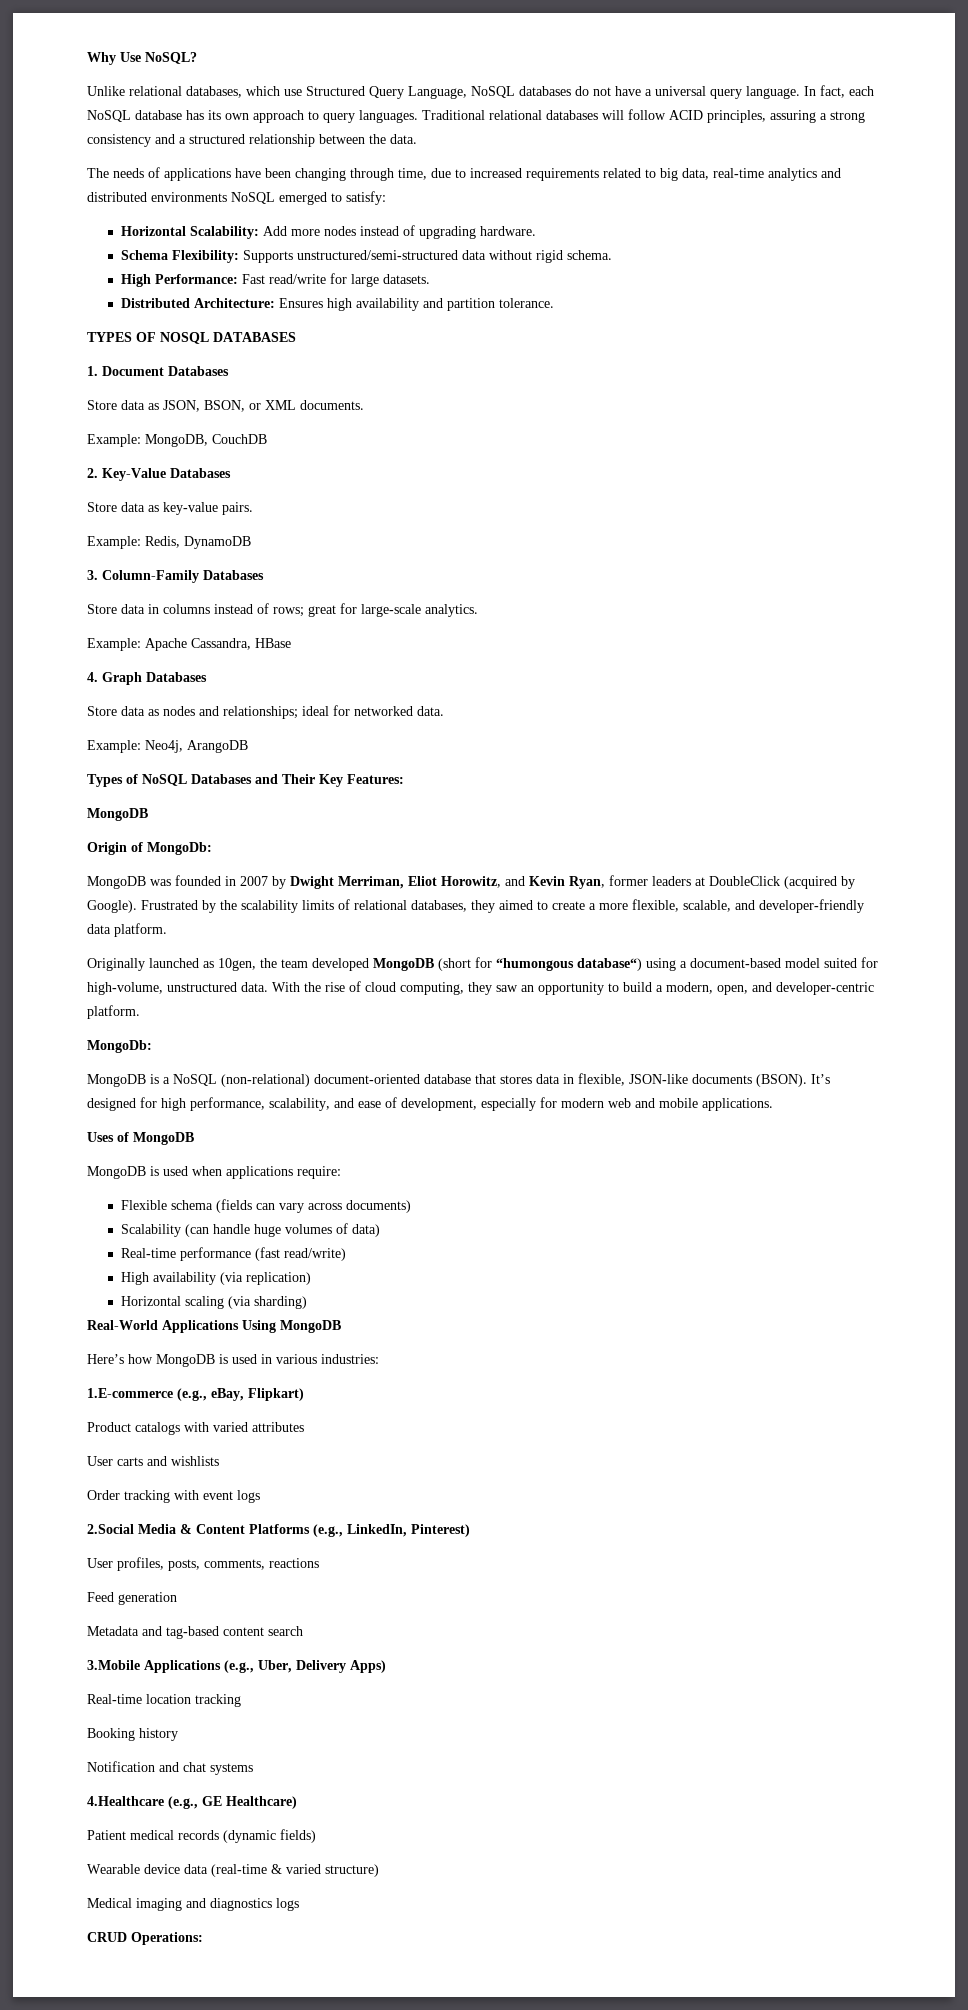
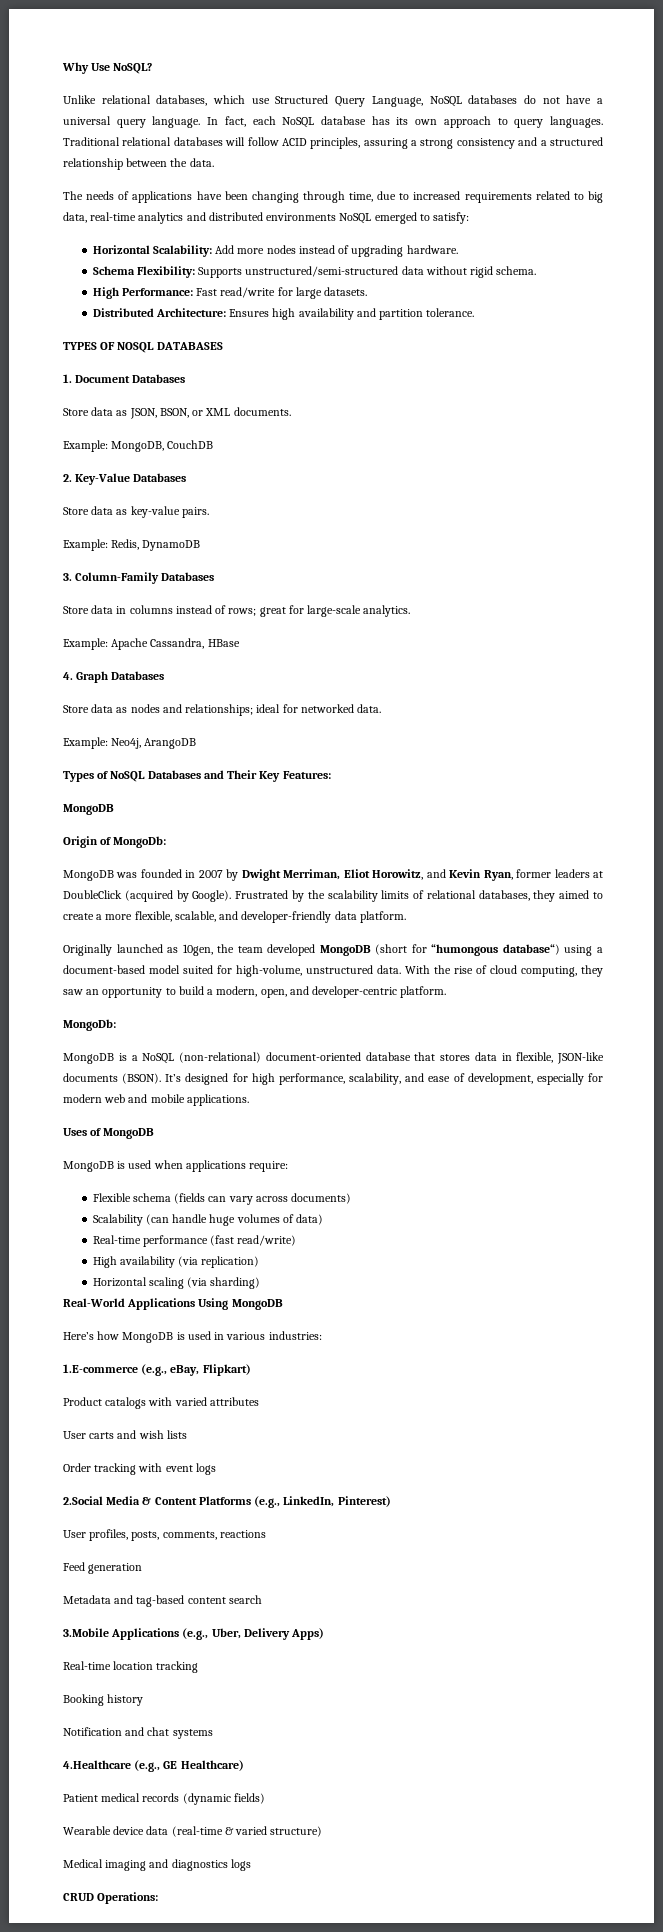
- User carts and wishlists
+ User carts and wish lists

